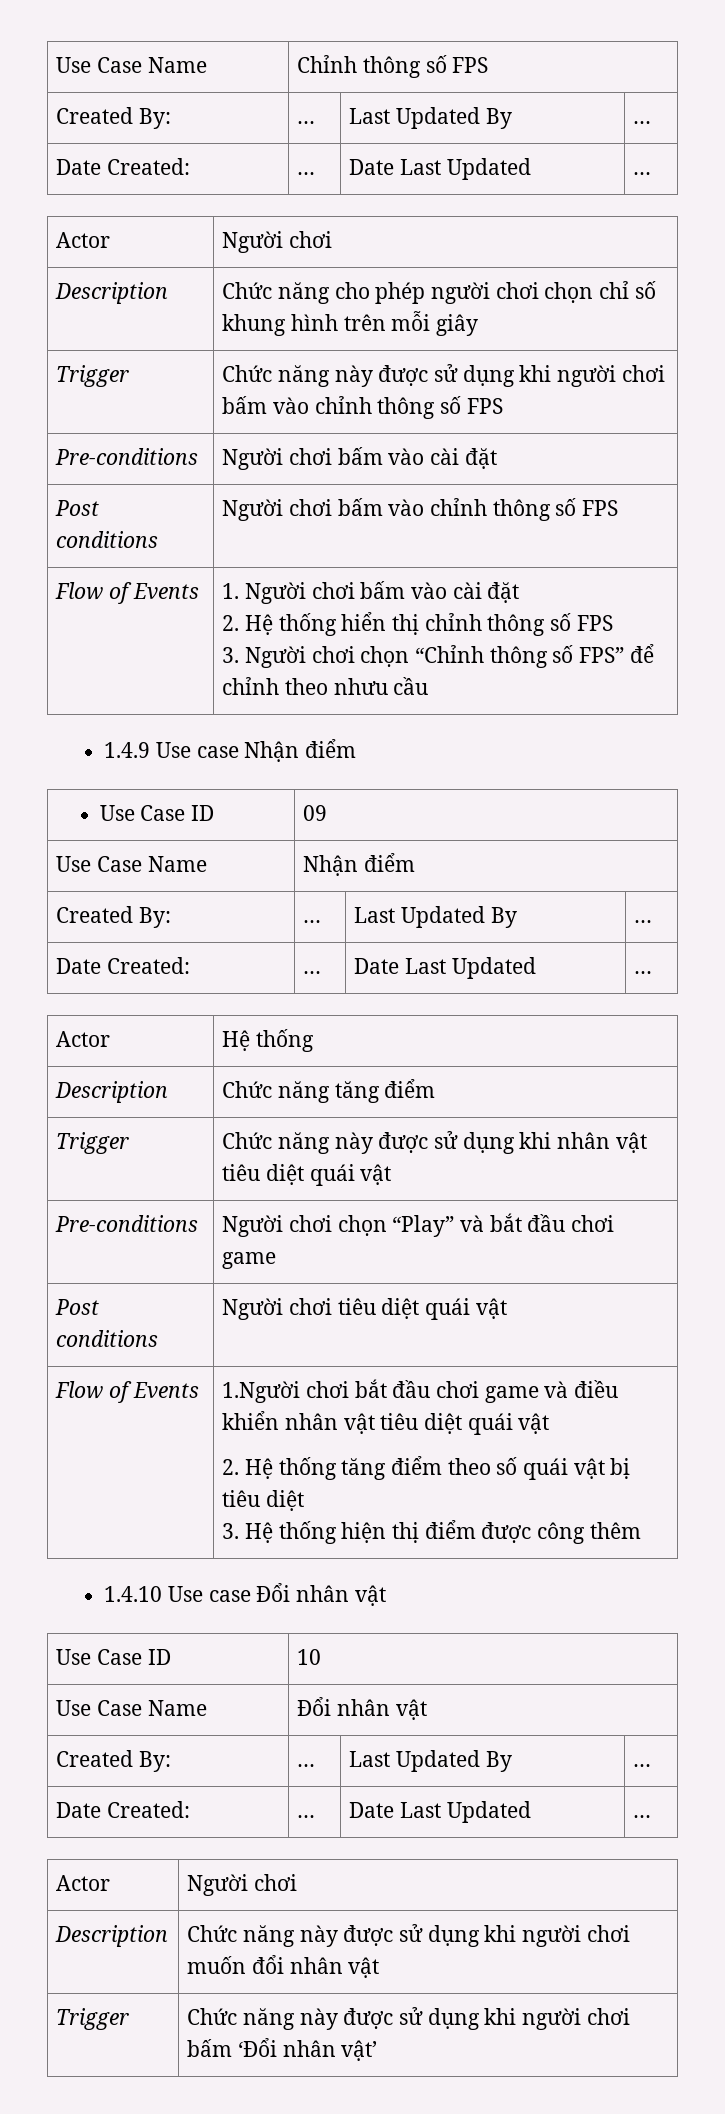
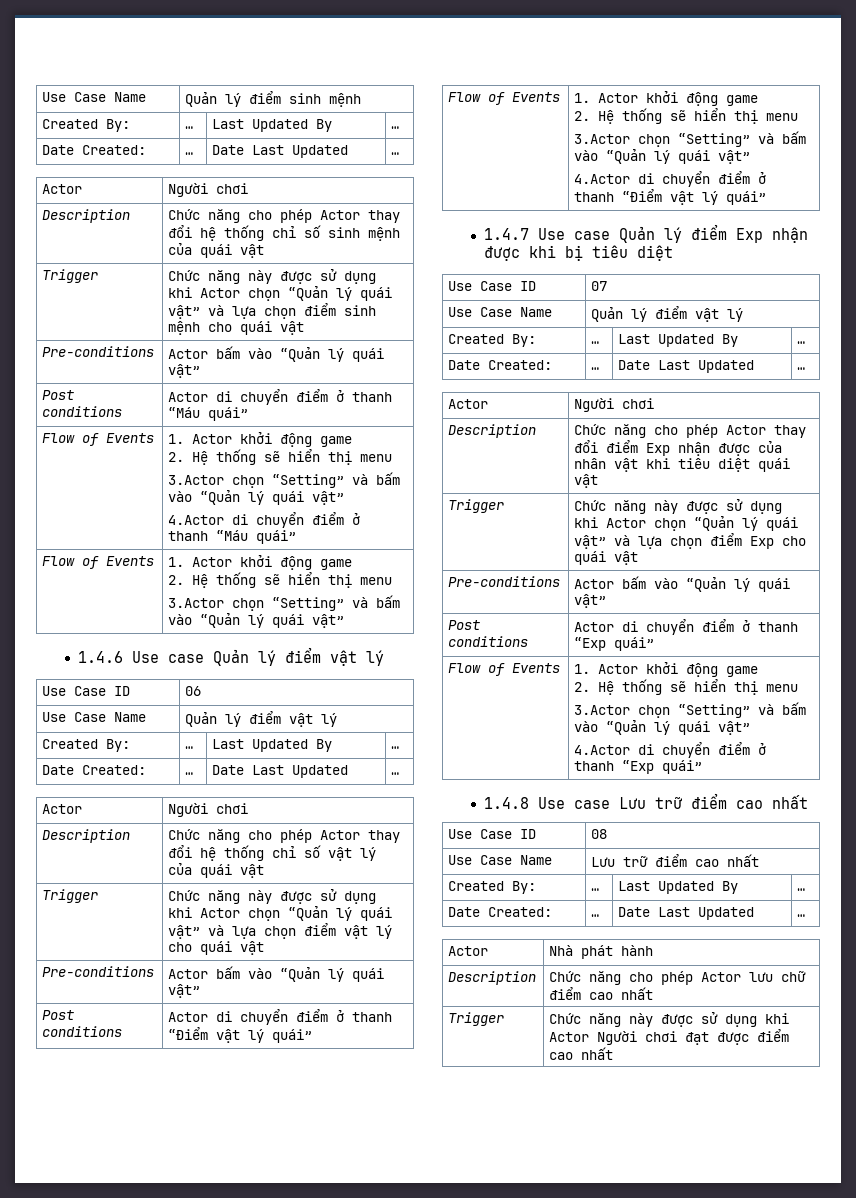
- Use Case Name | Chỉnh thông số FPS
+ Use Case Name | Quản lý điểm sinh mệnh
- Description | Chức năng cho phép người chơi chọn chỉ số khung hình trên mỗi giây
- Trigger | Chức năng này được sử dụng khi người chơi bấm vào chỉnh thông số FPS
- Pre-conditions | Người chơi bấm vào cài đặt
- Post conditions | Người chơi bấm vào chỉnh thông số FPS
- Flow of Events | 1. Người chơi bấm vào cài đặt
- 2. Hệ thống hiển thị chỉnh thông số FPS
- 3. Người chơi chọn “Chỉnh thông số FPS” để chỉnh theo nhưu cầu
- 1.4.9 Use case Nhận điểm
- Use Case ID | 09
- Use Case Name | Nhận điểm
- Created By: | … | Last Updated By | …
- Date Created: | … | Date Last Updated | …
- Actor | Hệ thống
- Description | Chức năng tăng điểm
- Trigger | Chức năng này được sử dụng khi nhân vật tiêu diệt quái vật
- Pre-conditions | Người chơi chọn “Play” và bắt đầu chơi game
- Post conditions | Người chơi tiêu diệt quái vật
- Flow of Events | 1.Người chơi bắt đầu chơi game và điều khiển nhân vật tiêu diệt quái vật
- 2. Hệ thống tăng điểm theo số quái vật bị tiêu diệt
- 3. Hệ thống hiện thị điểm được công thêm
- 1.4.10 Use case Đổi nhân vật
- Use Case ID | 10
- Use Case Name | Đổi nhân vật
+ Description | Chức năng cho phép Actor thay đổi hệ thống chỉ số sinh mệnh của quái vật
+ Trigger | Chức năng này được sử dụng khi Actor chọn “Quản lý quái vật” và lựa chọn điểm sinh mệnh cho quái vật
+ Pre-conditions | Actor bấm vào “Quản lý quái vật”
+ Post conditions | Actor di chuyển điểm ở thanh “Máu quái”
+ Flow of Events | 1. Actor khởi động game
+ 2. Hệ thống sẽ hiển thị menu
+ 3.Actor chọn “Setting” và bấm vào “Quản lý quái vật”
+ 4.Actor di chuyển điểm ở thanh “Máu quái”
+ Flow of Events | 1. Actor khởi động game
+ 2. Hệ thống sẽ hiển thị menu
+ 3.Actor chọn “Setting” và bấm vào “Quản lý quái vật”
+ 1.4.6 Use case Quản lý điểm vật lý
+ Use Case ID | 06
+ Use Case Name | Quản lý điểm vật lý
- Description | Chức năng này được sử dụng khi người chơi muốn đổi nhân vật
- Trigger | Chức năng này được sử dụng khi người chơi bấm ‘Đổi nhân vật’
+ Description | Chức năng cho phép Actor thay đổi hệ thống chỉ số vật lý của quái vật
+ Trigger | Chức năng này được sử dụng khi Actor chọn “Quản lý quái vật” và lựa chọn điểm vật lý cho quái vật
+ Pre-conditions | Actor bấm vào “Quản lý quái vật”
+ Post conditions | Actor di chuyển điểm ở thanh “Điểm vật lý quái”
+ Flow of Events | 1. Actor khởi động game
+ 2. Hệ thống sẽ hiển thị menu
+ 3.Actor chọn “Setting” và bấm vào “Quản lý quái vật”
+ 4.Actor di chuyển điểm ở thanh “Điểm vật lý quái”
+ 1.4.7 Use case Quản lý điểm Exp nhận được khi bị tiêu diệt
+ Use Case ID | 07
+ Use Case Name | Quản lý điểm vật lý
+ Created By: | … | Last Updated By | …
+ Date Created: | … | Date Last Updated | …
+ Actor | Người chơi
+ Description | Chức năng cho phép Actor thay đổi điểm Exp nhận được của nhân vật khi tiêu diệt quái vật
+ Trigger | Chức năng này được sử dụng khi Actor chọn “Quản lý quái vật” và lựa chọn điểm Exp cho quái vật
+ Pre-conditions | Actor bấm vào “Quản lý quái vật”
+ Post conditions | Actor di chuyển điểm ở thanh “Exp quái”
+ Flow of Events | 1. Actor khởi động game
+ 2. Hệ thống sẽ hiển thị menu
+ 3.Actor chọn “Setting” và bấm vào “Quản lý quái vật”
+ 4.Actor di chuyển điểm ở thanh “Exp quái”
+ 1.4.8 Use case Lưu trữ điểm cao nhất
+ Use Case ID | 08
+ Use Case Name | Lưu trữ điểm cao nhất
+ Created By: | … | Last Updated By | …
+ Date Created: | … | Date Last Updated | …
+ Actor | Nhà phát hành
+ Description | Chức năng cho phép Actor lưu chữ điểm cao nhất
+ Trigger | Chức năng này được sử dụng khi Actor Người chơi đạt được điểm cao nhất

